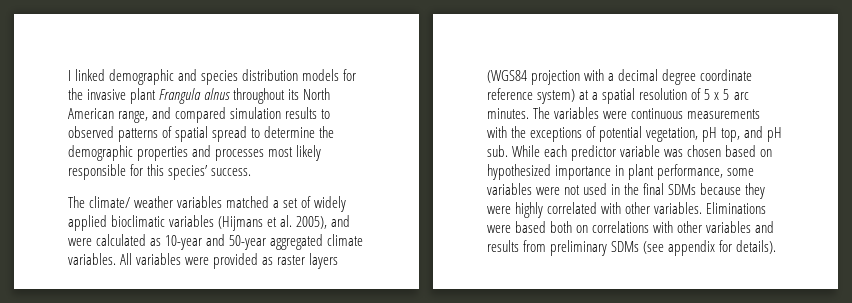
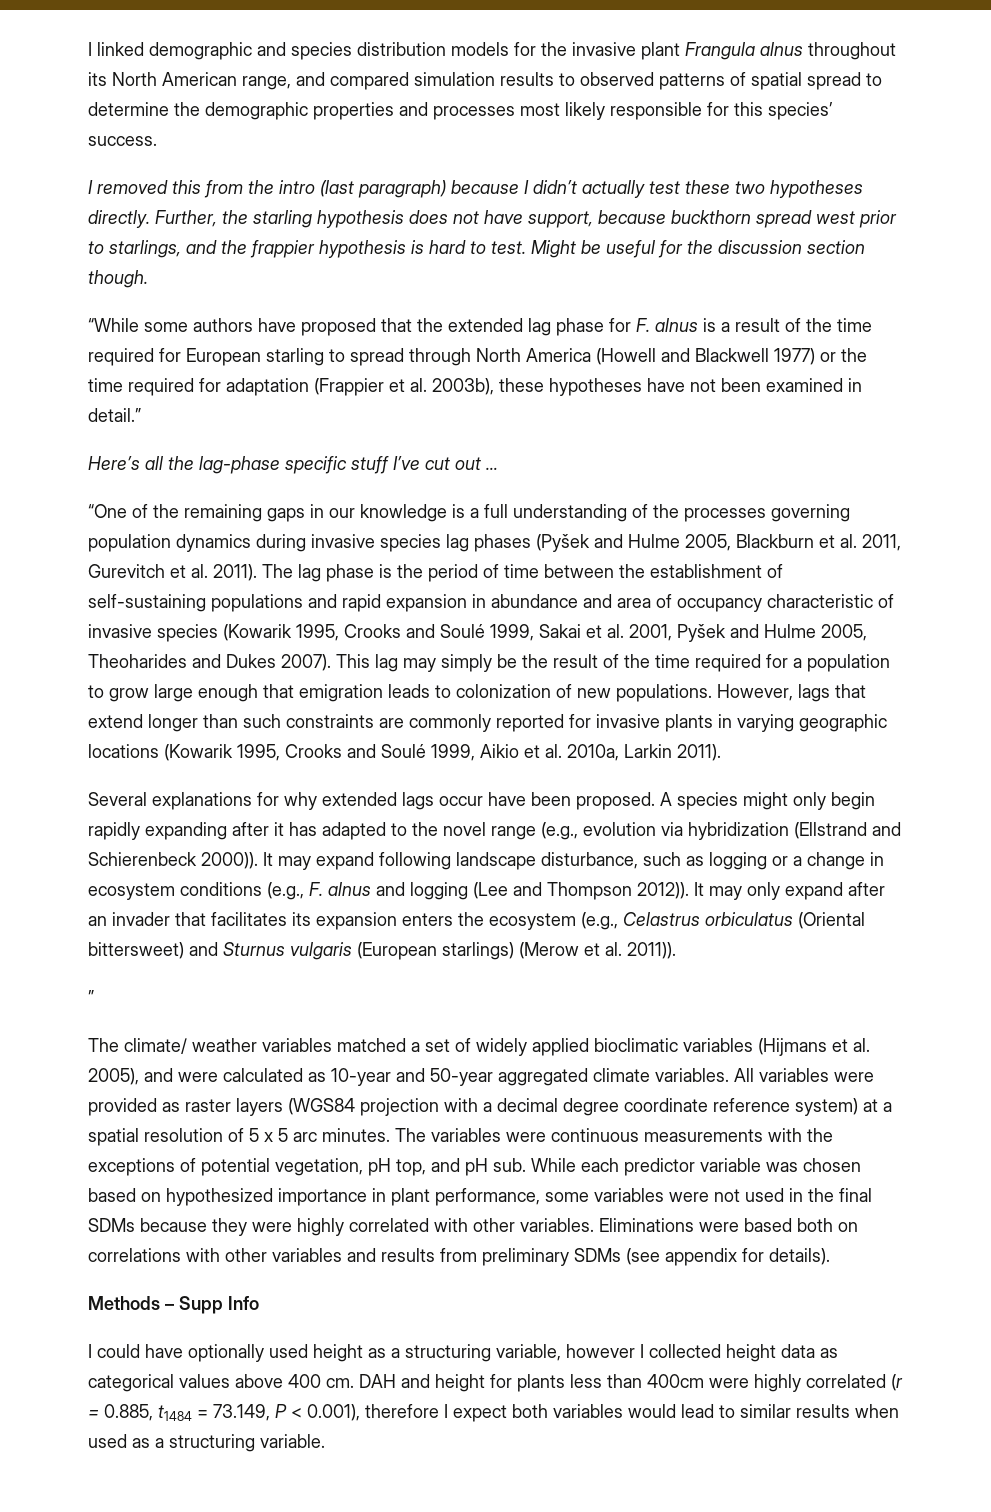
+ I removed this from the intro (last paragraph) because I didn’t actually test these two hypotheses directly. Further, the starling hypothesis does not have support, because buckthorn spread west prior to starlings, and the frappier hypothesis is hard to test. Might be useful for the discussion section though.
+ “While some authors have proposed that the extended lag phase for F. alnus is a result of the time required for European starling to spread through North America (Howell and Blackwell 1977) or the time required for adaptation (Frappier et al. 2003b), these hypotheses have not been examined in detail.”
+ Here’s all the lag-phase specific stuff I’ve cut out …
+ “One of the remaining gaps in our knowledge is a full understanding of the processes governing population dynamics during invasive species lag phases (Pyšek and Hulme 2005, Blackburn et al. 2011, Gurevitch et al. 2011). The lag phase is the period of time between the establishment of self-sustaining populations and rapid expansion in abundance and area of occupancy characteristic of invasive species (Kowarik 1995, Crooks and Soulé 1999, Sakai et al. 2001, Pyšek and Hulme 2005, Theoharides and Dukes 2007). This lag may simply be the result of the time required for a population to grow large enough that emigration leads to colonization of new populations. However, lags that extend longer than such constraints are commonly reported for invasive plants in varying geographic locations (Kowarik 1995, Crooks and Soulé 1999, Aikio et al. 2010a, Larkin 2011).
+ Several explanations for why extended lags occur have been proposed. A species might only begin rapidly expanding after it has adapted to the novel range (e.g., evolution via hybridization (Ellstrand and Schierenbeck 2000)). It may expand following landscape disturbance, such as logging or a change in ecosystem conditions (e.g., F. alnus and logging (Lee and Thompson 2012)). It may only expand after an invader that facilitates its expansion enters the ecosystem (e.g., Celastrus orbiculatus (Oriental bittersweet) and Sturnus vulgaris (European starlings) (Merow et al. 2011)).
+ ”
+ Methods – Supp Info
+ I could have optionally used height as a structuring variable, however I collected height data as categorical values above 400 cm. DAH and height for plants less than 400cm were highly correlated (r = 0.885, t1484 = 73.149, P < 0.001), therefore I expect both variables would lead to similar results when used as a structuring variable.

